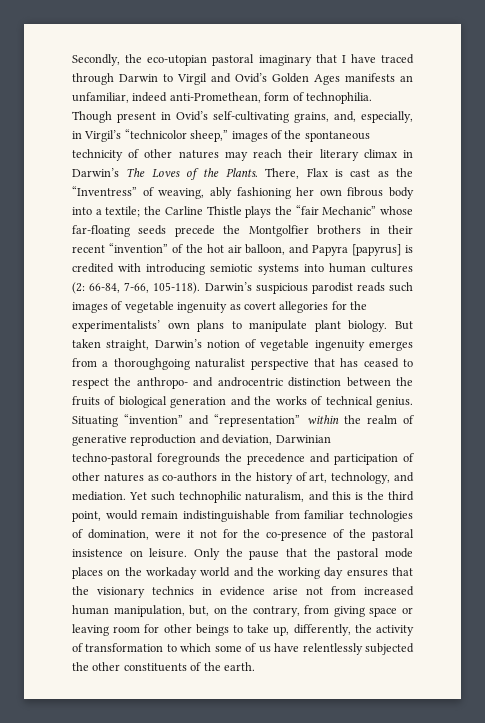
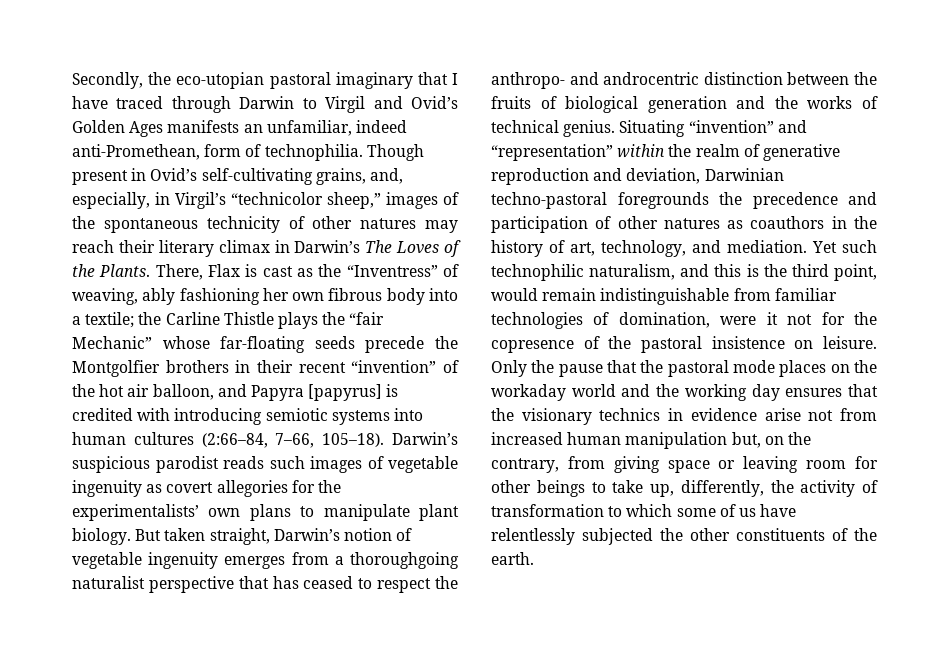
- There, Flax is cast as the “Inventress” of weaving, ably fashioning her own fibrous body into a textile; the Carline Thistle plays the “fair Mechanic” whose far-floating seeds precede the Montgolfier brothers in their recent “invention” of the hot air balloon, and Papyra [papyrus] is credited with introducing semiotic systems into human cultures (2: 66-84, 7-66, 105-118).
+ There, Flax is cast as the “Inventress” of weaving, ably fashioning her own fibrous body into a textile; the Carline Thistle plays the “fair Mechanic” whose far-floating seeds precede the Montgolfier brothers in their recent “invention” of the hot air balloon, and Papyra [papyrus] is credited with introducing semiotic systems into human cultures (2:66–84, 7–66, 105–18).
- Situating “invention” and “representation” within the realm of generative reproduction and deviation, Darwinian techno-pastoral foregrounds the precedence and participation of other natures as co-authors in the history of art, technology, and mediation.
+ Situating “invention” and “representation” within the realm of generative reproduction and deviation, Darwinian techno-pastoral foregrounds the precedence and participation of other natures as coauthors in the history of art, technology, and mediation.
- Yet such technophilic naturalism, and this is the third point, would remain indistinguishable from familiar technologies of domination, were it not for the co-presence of the pastoral insistence on leisure.
+ Yet such technophilic naturalism, and this is the third point, would remain indistinguishable from familiar technologies of domination, were it not for the copresence of the pastoral insistence on leisure.
- Only the pause that the pastoral mode places on the workaday world and the working day ensures that the visionary technics in evidence arise not from increased human manipulation, but, on the contrary, from giving space or leaving room for other beings to take up, differently, the activity of transformation to which some of us have relentlessly subjected the other constituents of the earth.
+ Only the pause that the pastoral mode places on the workaday world and the working day ensures that the visionary technics in evidence arise not from increased human manipulation but, on the contrary, from giving space or leaving room for other beings to take up, differently, the activity of transformation to which some of us have relentlessly subjected the other constituents of the earth.

